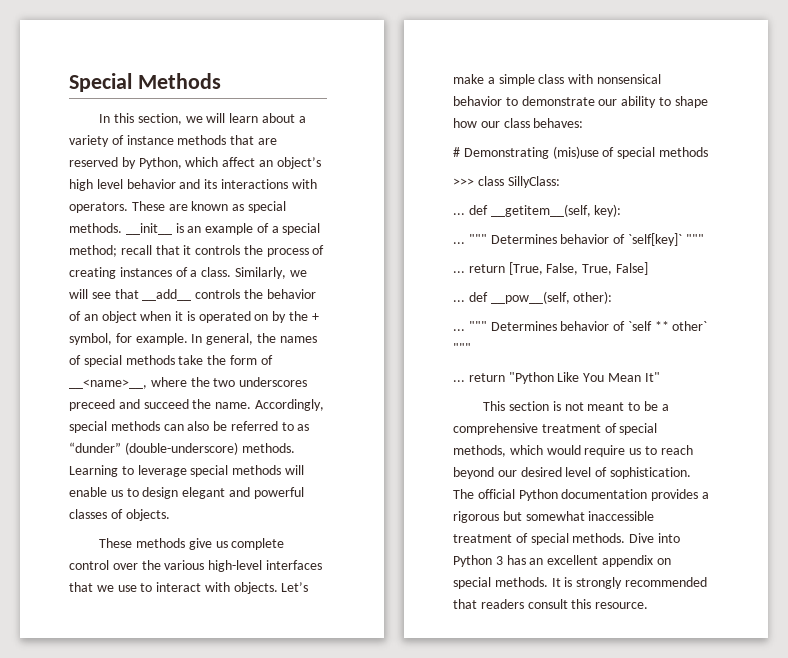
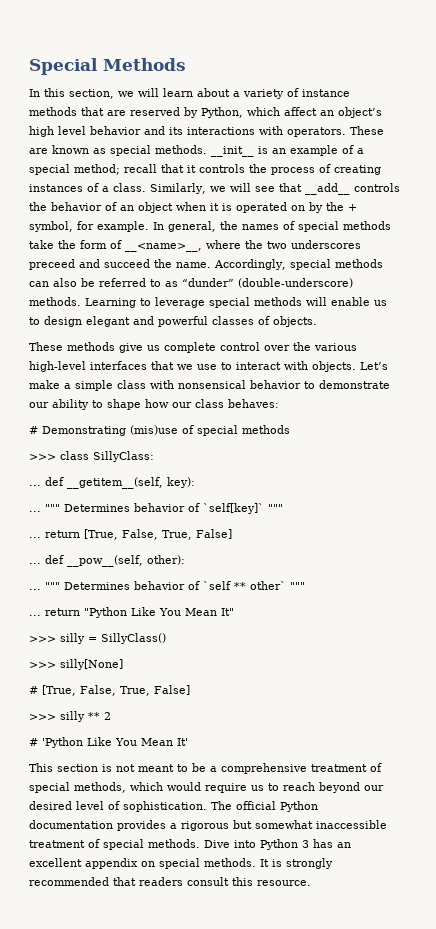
+ >>> silly = SillyClass()
+ >>> silly[None]
+ # [True, False, True, False]
+ >>> silly ** 2
+ # 'Python Like You Mean It'

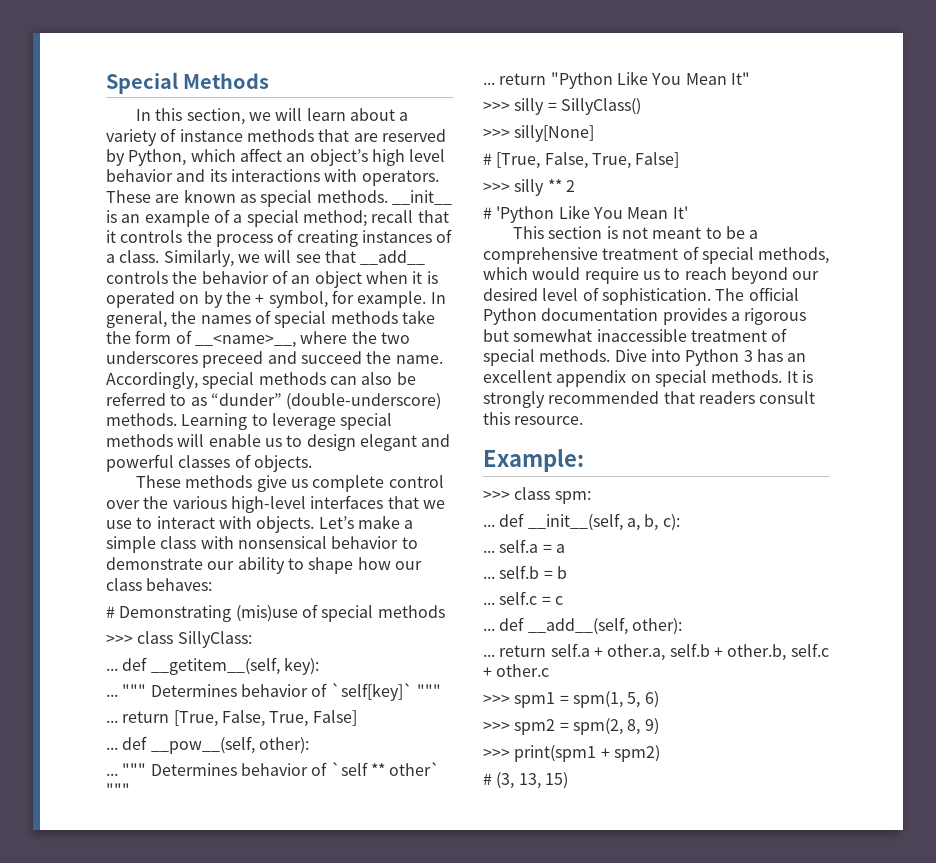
+ Example:
+ >>> class spm:
+ ... def __init__(self, a, b, c):
+ ... self.a = a
+ ... self.b = b
+ ... self.c = c
+ ... def __add__(self, other):
+ ... return self.a + other.a, self.b + other.b, self.c + other.c
+ >>> spm1 = spm(1, 5, 6)
+ >>> spm2 = spm(2, 8, 9)
+ >>> print(spm1 + spm2)
+ # (3, 13, 15)

